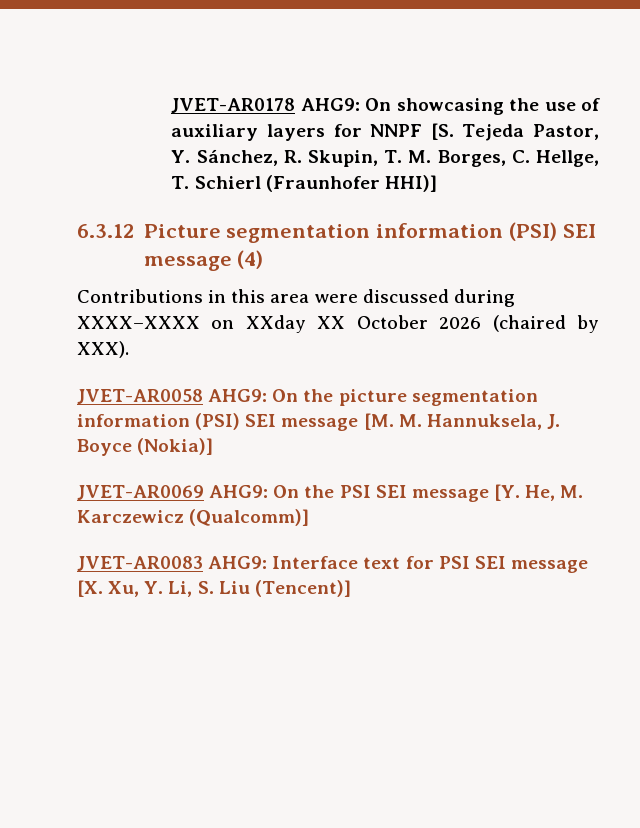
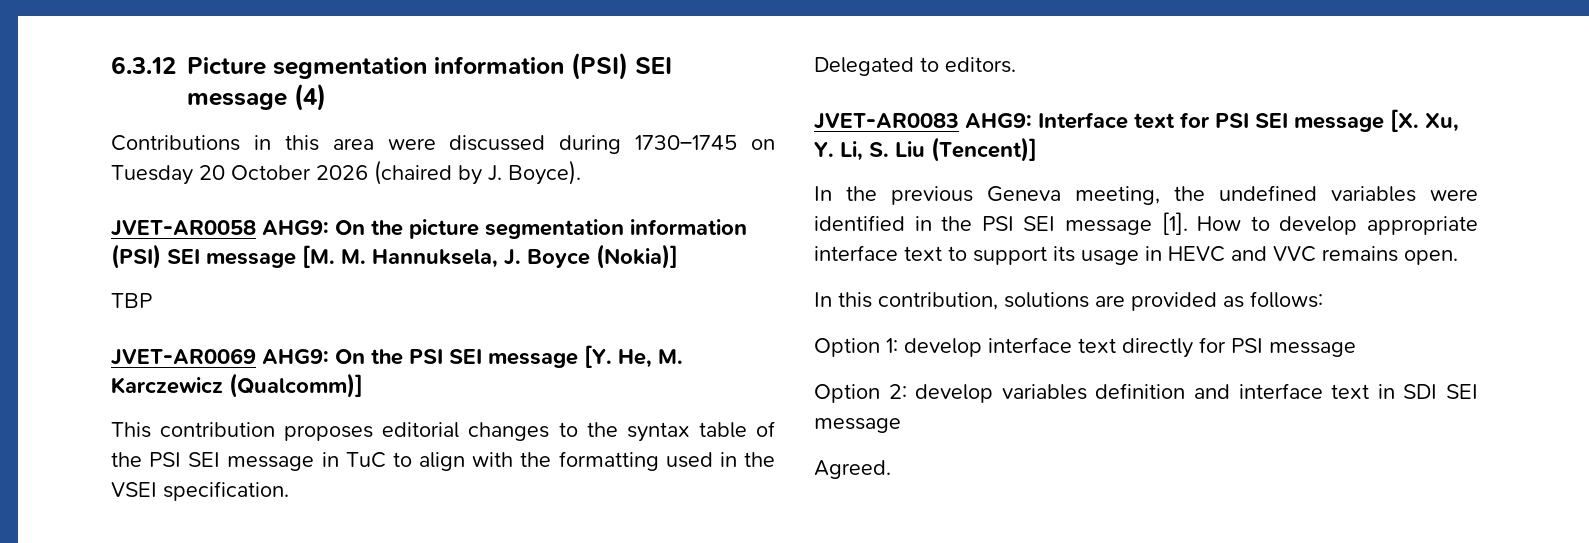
- JVET-AR0178 AHG9: On showcasing the use of auxiliary layers for NNPF [S. Tejeda Pastor, Y. Sánchez, R. Skupin, T. M. Borges, C. Hellge, T. Schierl (Fraunhofer HHI)]
- Contributions in this area were discussed during XXXX–XXXX on XXday XX October 2026 (chaired by XXX).
+ Contributions in this area were discussed during 1730–1745 on Tuesday 20 October 2026 (chaired by J. Boyce).
+ TBP
+ This contribution proposes editorial changes to the syntax table of the PSI SEI message in TuC to align with the formatting used in the VSEI specification.
+ Delegated to editors.
+ In the previous Geneva meeting, the undefined variables were identified in the PSI SEI message [1]. How to develop appropriate interface text to support its usage in HEVC and VVC remains open.
+ In this contribution, solutions are provided as follows:
+ Option 1: develop interface text directly for PSI message
+ Option 2: develop variables definition and interface text in SDI SEI message
+ Agreed.

